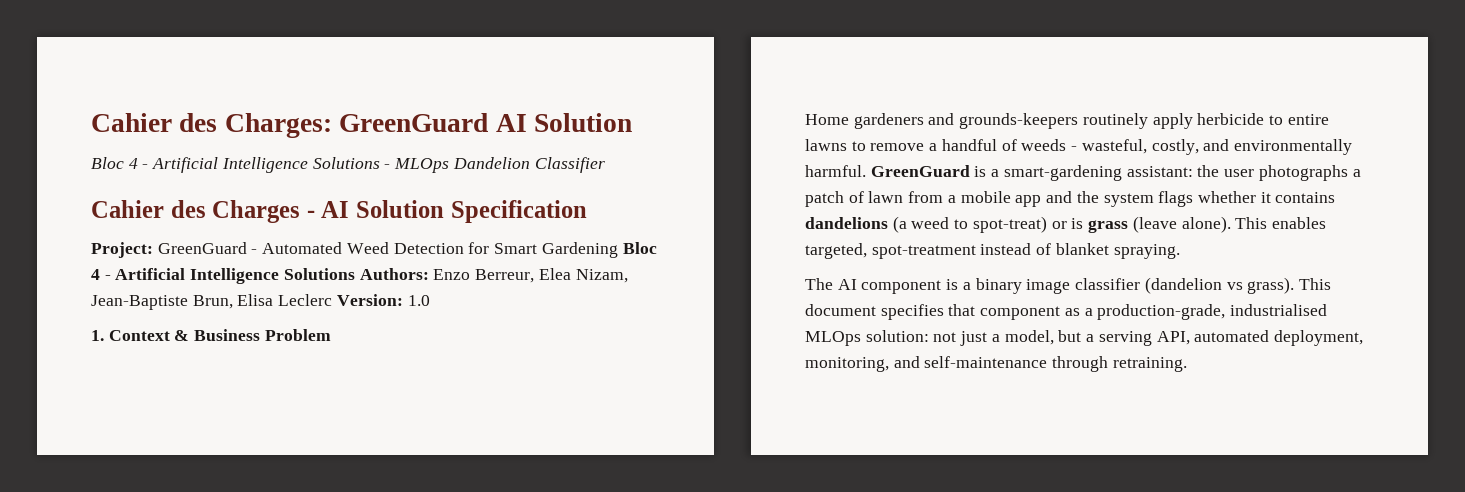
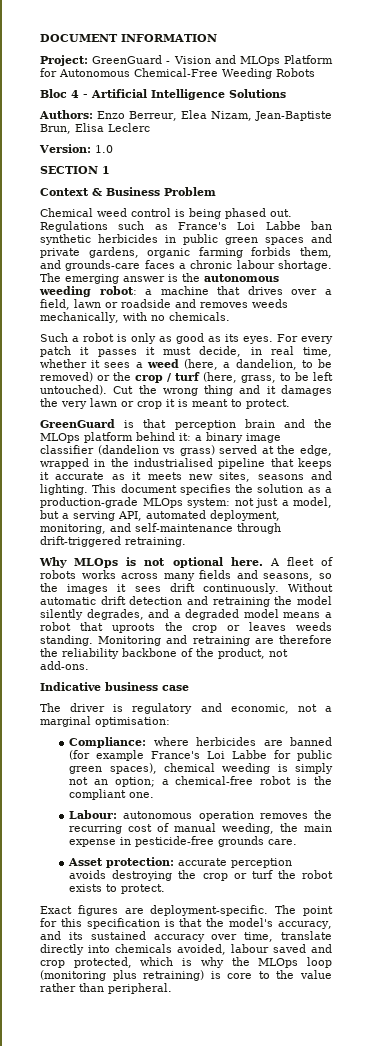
- Cahier des Charges: GreenGuard AI Solution
- Bloc 4 - Artificial Intelligence Solutions - MLOps Dandelion Classifier
- Cahier des Charges - AI Solution Specification
- Project: GreenGuard - Automated Weed Detection for Smart Gardening Bloc 4 - Artificial Intelligence Solutions Authors: Enzo Berreur, Elea Nizam, Jean-Baptiste Brun, Elisa Leclerc Version: 1.0
+ DOCUMENT INFORMATION
+ Project: GreenGuard - Vision and MLOps Platform for Autonomous Chemical-Free Weeding Robots
+ Bloc 4 - Artificial Intelligence Solutions
+ Authors: Enzo Berreur, Elea Nizam, Jean-Baptiste Brun, Elisa Leclerc
+ Version: 1.0
- 1. Context & Business Problem
+ SECTION 1
+ Context & Business Problem
- Home gardeners and grounds-keepers routinely apply herbicide to entire lawns to remove a handful of weeds - wasteful, costly, and environmentally harmful. GreenGuard is a smart-gardening assistant: the user photographs a patch of lawn from a mobile app and the system flags whether it contains dandelions (a weed to spot-treat) or is grass (leave alone). This enables targeted, spot-treatment instead of blanket spraying.
- The AI component is a binary image classifier (dandelion vs grass). This document specifies that component as a production-grade, industrialised MLOps solution: not just a model, but a serving API, automated deployment, monitoring, and self-maintenance through retraining.
+ Chemical weed control is being phased out. Regulations such as France's Loi Labbe ban synthetic herbicides in public green spaces and private gardens, organic farming forbids them, and grounds-care faces a chronic labour shortage. The emerging answer is the autonomous weeding robot: a machine that drives over a field, lawn or roadside and removes weeds mechanically, with no chemicals.
+ Such a robot is only as good as its eyes. For every patch it passes it must decide, in real time, whether it sees a weed (here, a dandelion, to be removed) or the crop / turf (here, grass, to be left untouched). Cut the wrong thing and it damages the very lawn or crop it is meant to protect.
+ GreenGuard is that perception brain and the MLOps platform behind it: a binary image classifier (dandelion vs grass) served at the edge, wrapped in the industrialised pipeline that keeps it accurate as it meets new sites, seasons and lighting. This document specifies the solution as a production-grade MLOps system: not just a model, but a serving API, automated deployment, monitoring, and self-maintenance through drift-triggered retraining.
+ Why MLOps is not optional here. A fleet of robots works across many fields and seasons, so the images it sees drift continuously. Without automatic drift detection and retraining the model silently degrades, and a degraded model means a robot that uproots the crop or leaves weeds standing. Monitoring and retraining are therefore the reliability backbone of the product, not add-ons.
+ Indicative business case
+ The driver is regulatory and economic, not a marginal optimisation:
+ Compliance: where herbicides are banned (for example France's Loi Labbe for public green spaces), chemical weeding is simply not an option; a chemical-free robot is the compliant one.
+ Labour: autonomous operation removes the recurring cost of manual weeding, the main expense in pesticide-free grounds care.
+ Asset protection: accurate perception avoids destroying the crop or turf the robot exists to protect.
+ Exact figures are deployment-specific. The point for this specification is that the model's accuracy, and its sustained accuracy over time, translate directly into chemicals avoided, labour saved and crop protected, which is why the MLOps loop (monitoring plus retraining) is core to the value rather than peripheral.

